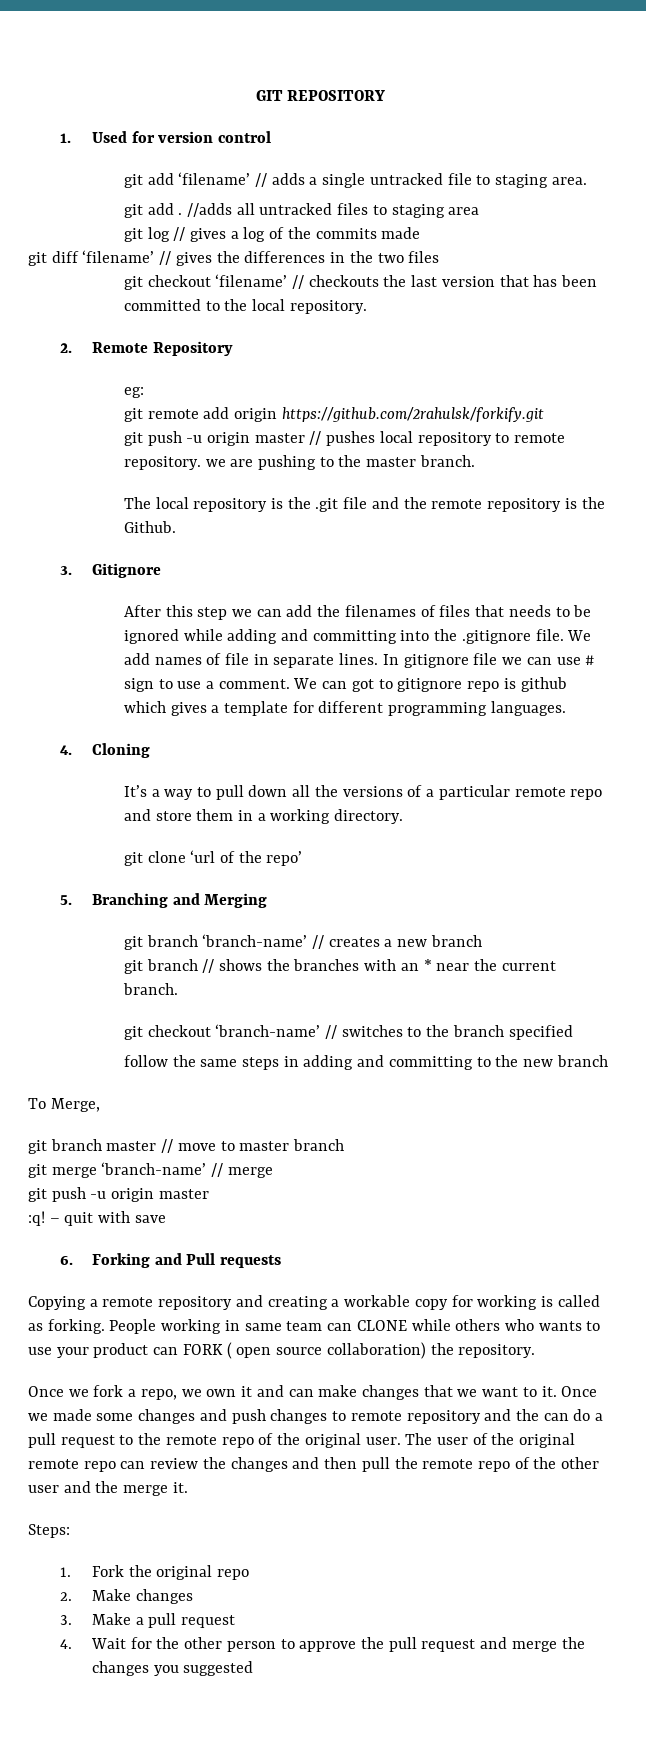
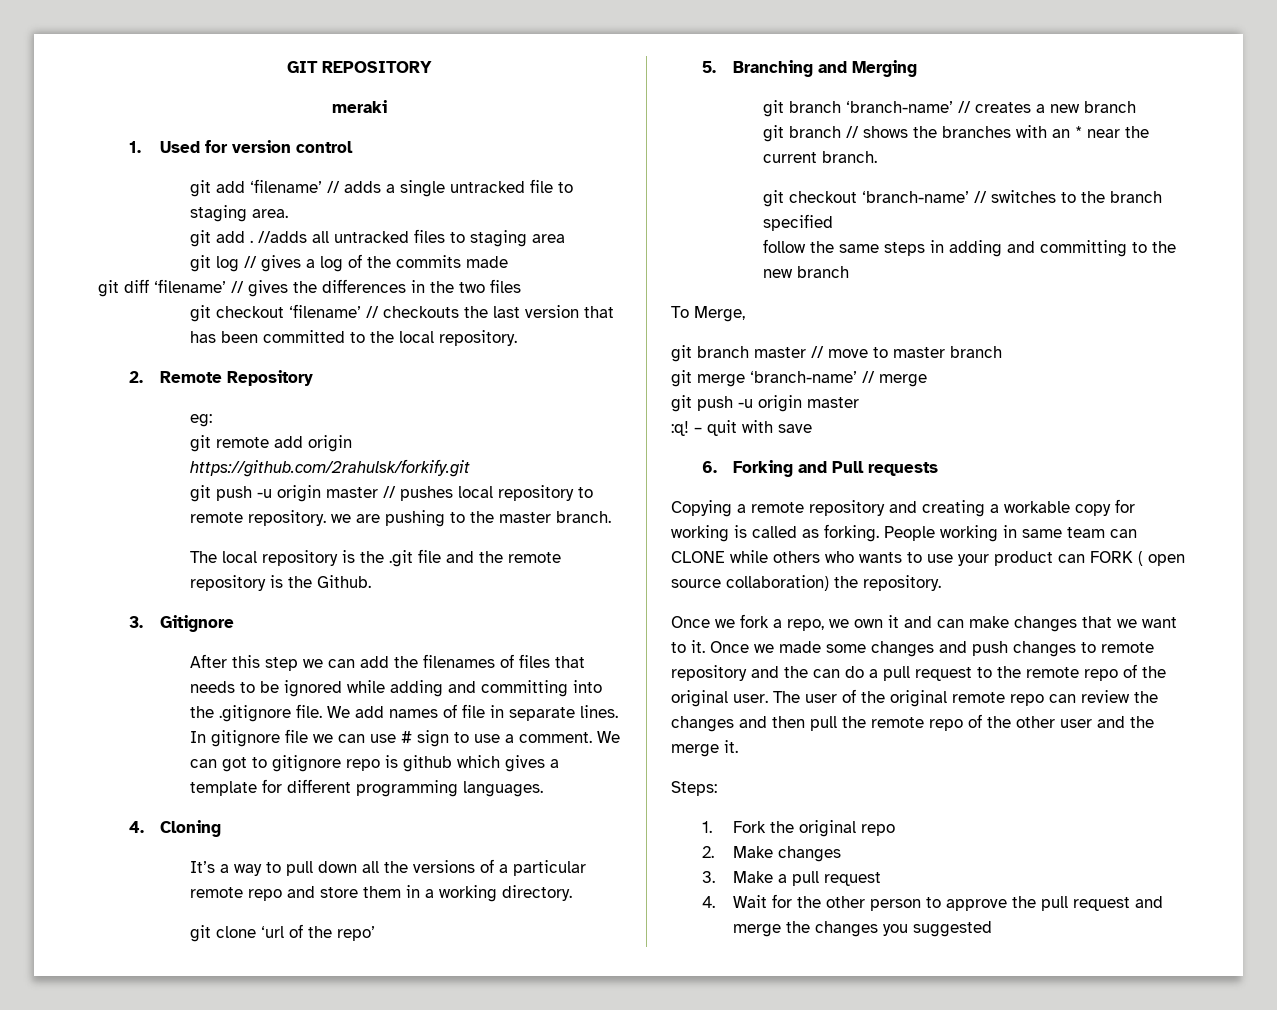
+ meraki

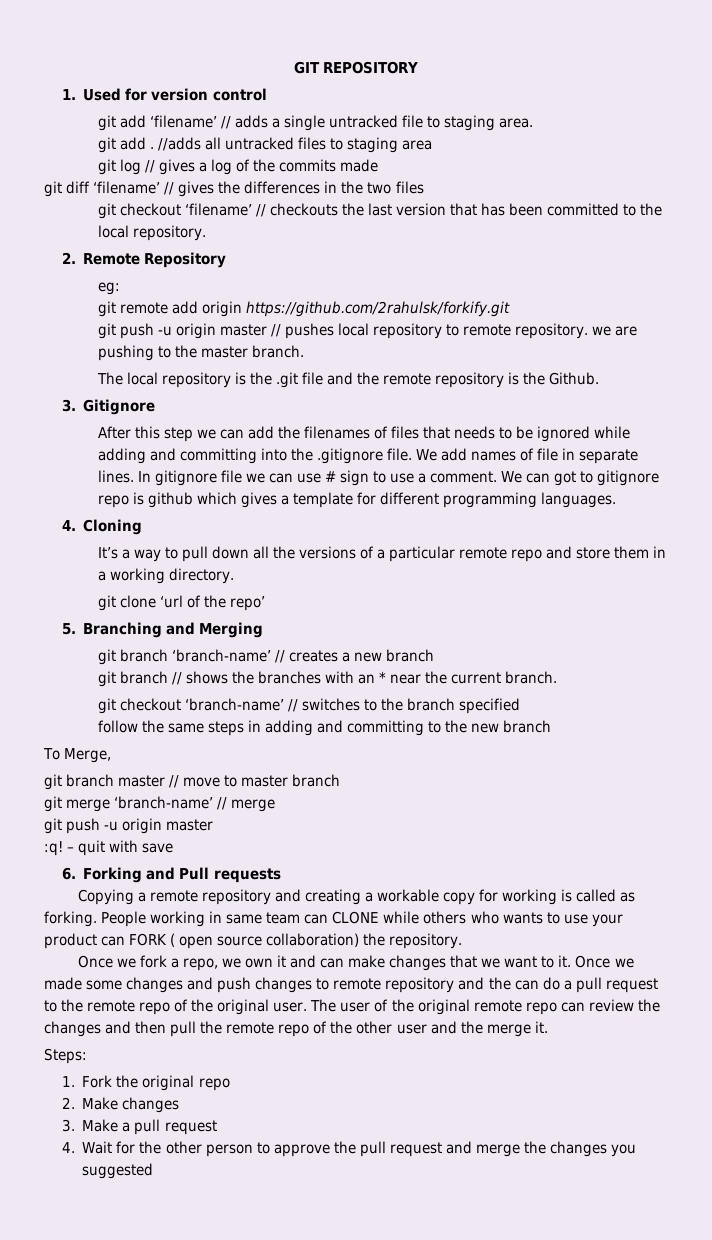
- meraki

